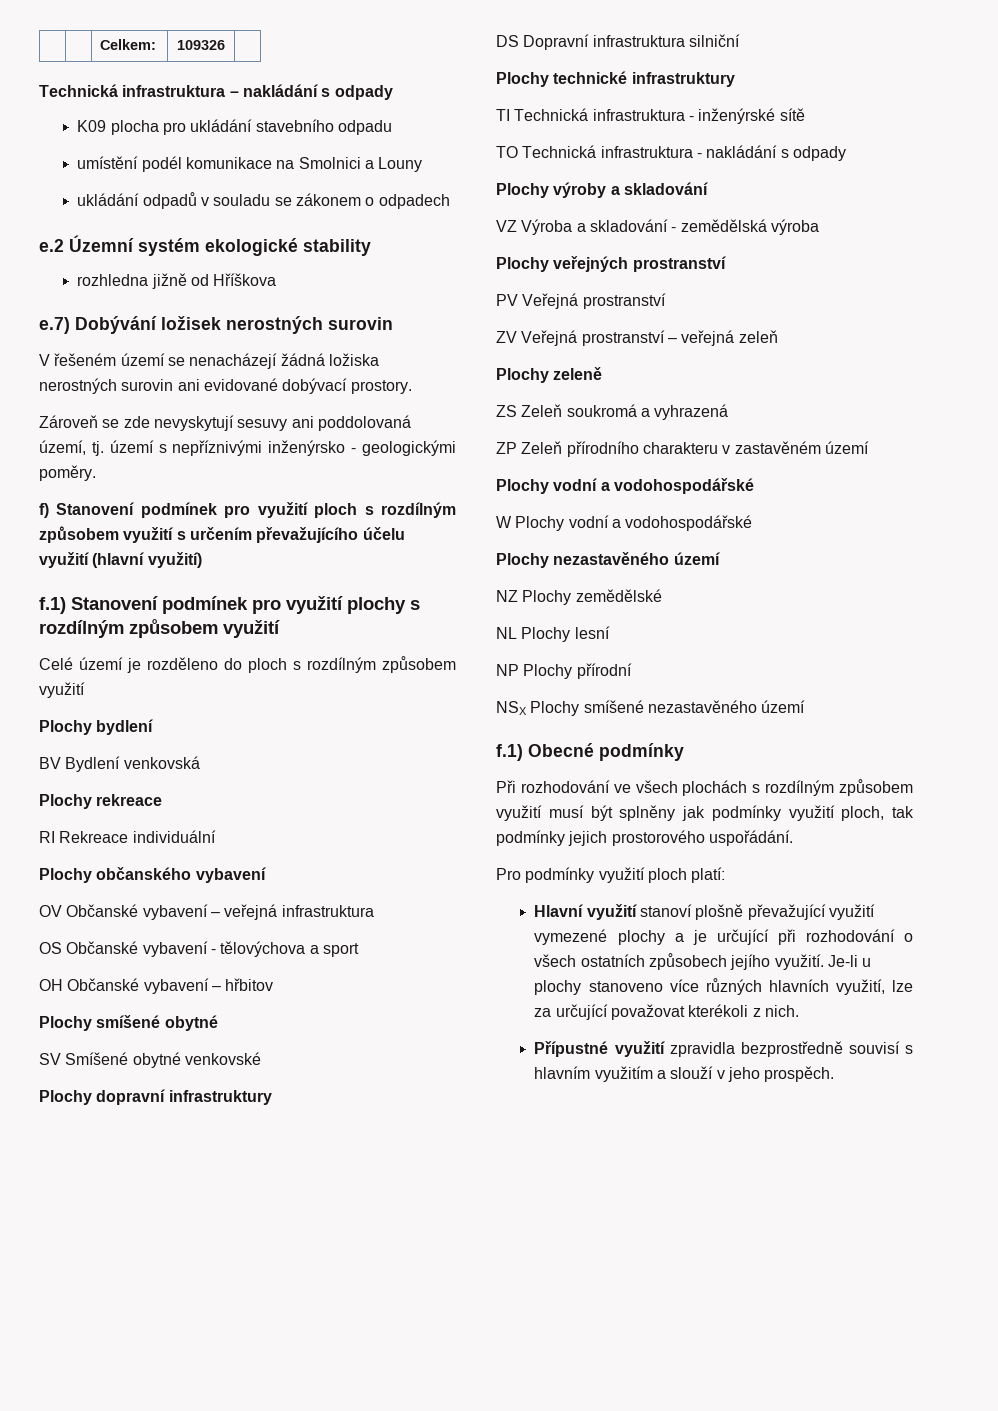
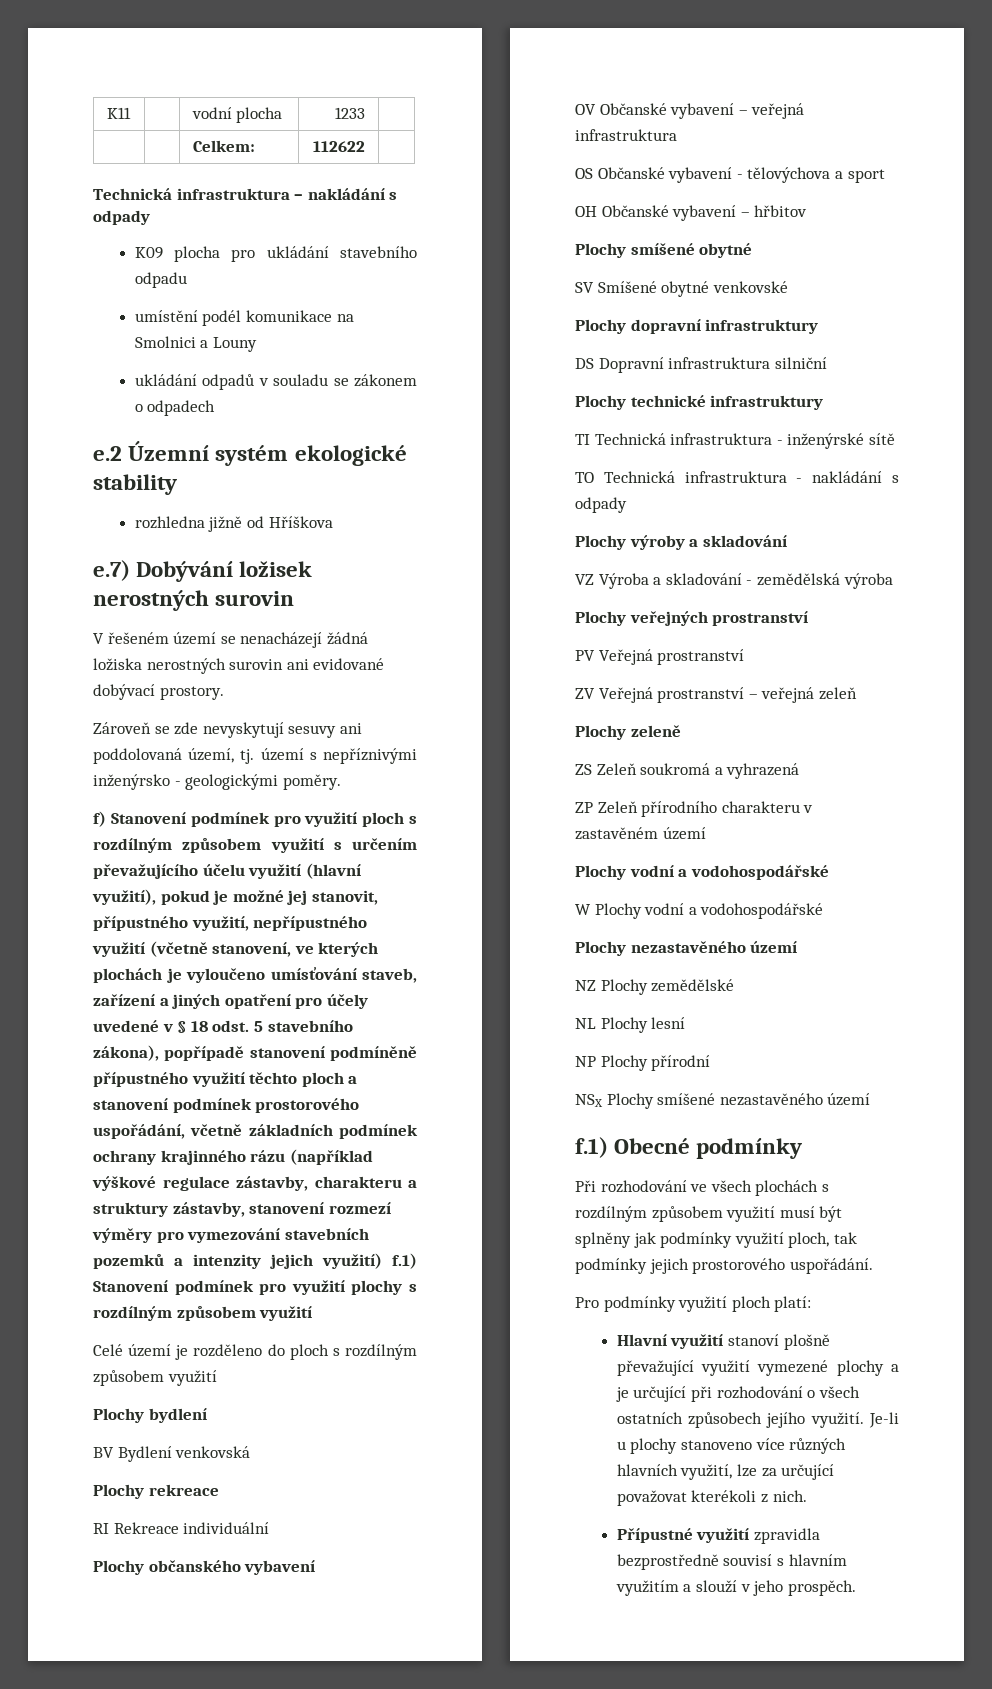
+ K11 | | vodní plocha | 1233 |
- | | Celkem: | 109326 |
+ | | Celkem: | 112622 |
- f) Stanovení podmínek pro využití ploch s rozdílným způsobem využití s určením převažujícího účelu využití (hlavní využití)
- f.1) Stanovení podmínek pro využití plochy s rozdílným způsobem využití
+ f) Stanovení podmínek pro využití ploch s rozdílným způsobem využití s určením převažujícího účelu využití (hlavní využití), pokud je možné jej stanovit, přípustného využití, nepřípustného využití (včetně stanovení, ve kterých plochách je vyloučeno umísťování staveb, zařízení a jiných opatření pro účely uvedené v § 18 odst. 5 stavebního zákona), popřípadě stanovení podmíněně přípustného využití těchto ploch a stanovení podmínek prostorového uspořádání, včetně základních podmínek ochrany krajinného rázu (například výškové regulace zástavby, charakteru a struktury zástavby, stanovení rozmezí výměry pro vymezování stavebních pozemků a intenzity jejich využití) f.1) Stanovení podmínek pro využití plochy s rozdílným způsobem využití

